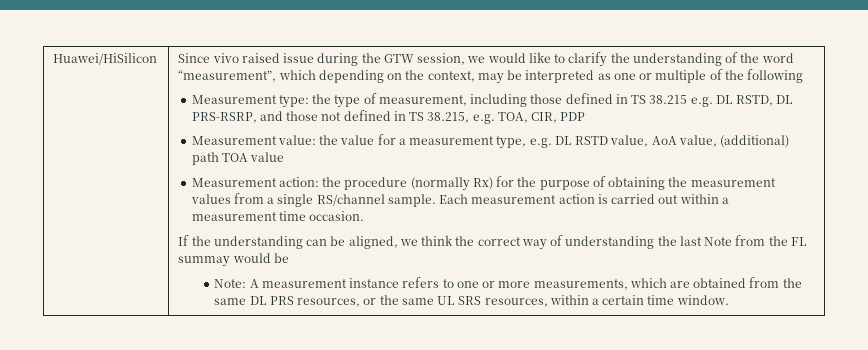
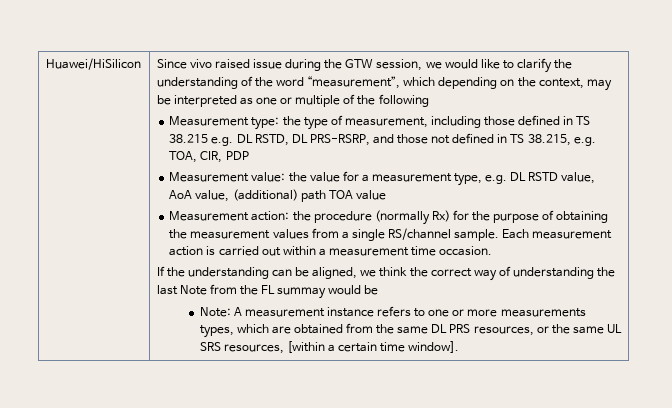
- Note: A measurement instance refers to one or more measurements, which are obtained from the same DL PRS resources, or the same UL SRS resources, within a certain time window.
+ Note: A measurement instance refers to one or more measurements types, which are obtained from the same DL PRS resources, or the same UL SRS resources, [within a certain time window].

